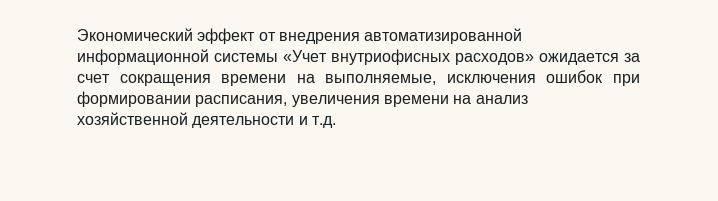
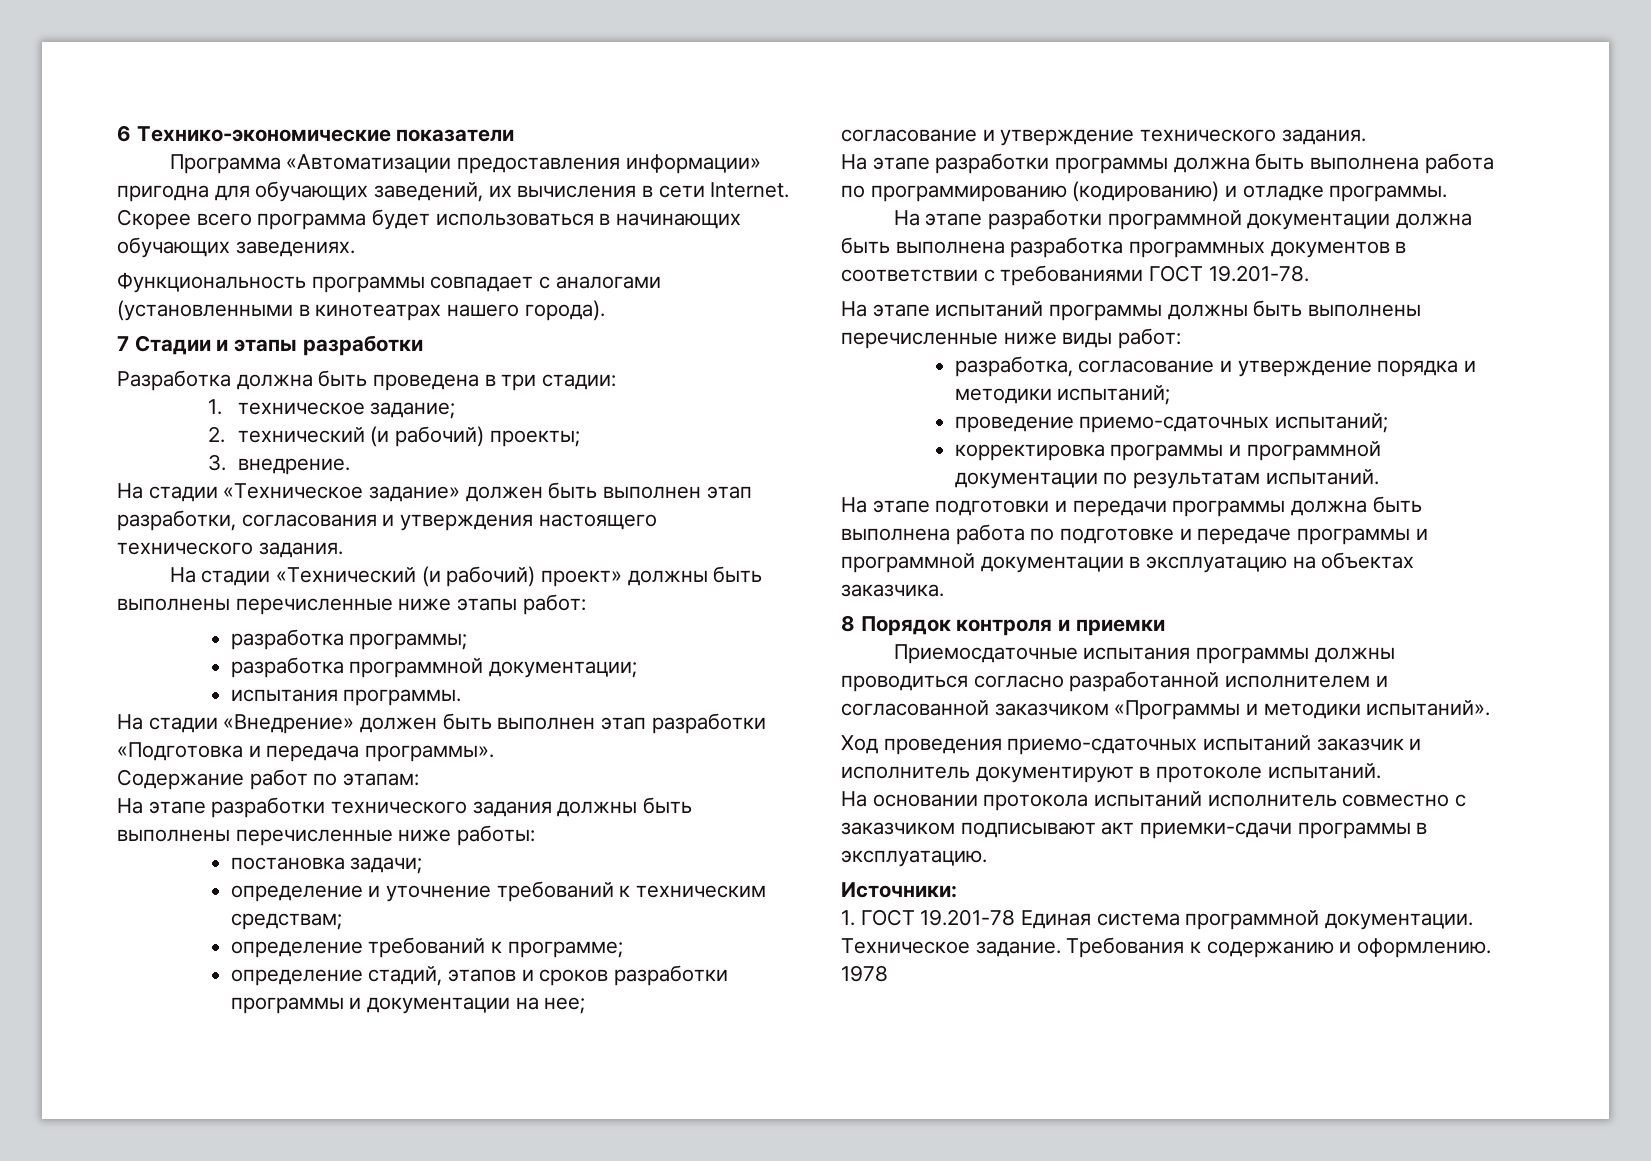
- Экономический эффект от внедрения автоматизированной информационной системы «Учет внутриофисных расходов» ожидается за счет сокращения времени на выполняемые, исключения ошибок при формировании расписания, увеличения времени на анализ хозяйственной деятельности и т.д.
+ 6 Технико-экономические показатели
+ Программа «Автоматизации предоставления информации» пригодна для обучающих заведений, их вычисления в сети Internet. Скорее всего программа будет использоваться в начинающих обучающих заведениях.
+ Функциональность программы совпадает с аналогами (установленными в кинотеатрах нашего города).
+ 7 Стадии и этапы разработки
+ Разработка должна быть проведена в три стадии:
+ 1. техническое задание;
+ 2. технический (и рабочий) проекты;
+ 3. внедрение.
+ На стадии «Техническое задание» должен быть выполнен этап разработки, согласования и утверждения настоящего технического задания.
+ На стадии «Технический (и рабочий) проект» должны быть выполнены перечисленные ниже этапы работ:
+ разработка программы;
+ разработка программной документации;
+ испытания программы.
+ На стадии «Внедрение» должен быть выполнен этап разработки «Подготовка и передача программы».
+ Содержание работ по этапам:
+ На этапе разработки технического задания должны быть выполнены перечисленные ниже работы:
+ постановка задачи;
+ определение и уточнение требований к техническим средствам;
+ определение требований к программе;
+ определение стадий, этапов и сроков разработки программы и документации на нее;
+ согласование и утверждение технического задания.
+ На этапе разработки программы должна быть выполнена работа по программированию (кодированию) и отладке программы.
+ На этапе разработки программной документации должна быть выполнена разработка программных документов в соответствии с требованиями ГОСТ 19.201-78.
+ На этапе испытаний программы должны быть выполнены перечисленные ниже виды работ:
+ разработка, согласование и утверждение порядка и методики испытаний;
+ проведение приемо-сдаточных испытаний;
+ корректировка программы и программной документации по результатам испытаний.
+ На этапе подготовки и передачи программы должна быть выполнена работа по подготовке и передаче программы и программной документации в эксплуатацию на объектах заказчика.
+ 8 Порядок контроля и приемки
+ Приемосдаточные испытания программы должны проводиться согласно разработанной исполнителем и согласованной заказчиком «Программы и методики испытаний».
+ Ход проведения приемо-сдаточных испытаний заказчик и исполнитель документируют в протоколе испытаний.
+ На основании протокола испытаний исполнитель совместно с заказчиком подписывают акт приемки-сдачи программы в эксплуатацию.
+ Источники:
+ 1. ГОСТ 19.201-78 Единая система программной документации. Техническое задание. Требования к содержанию и оформлению. 1978

